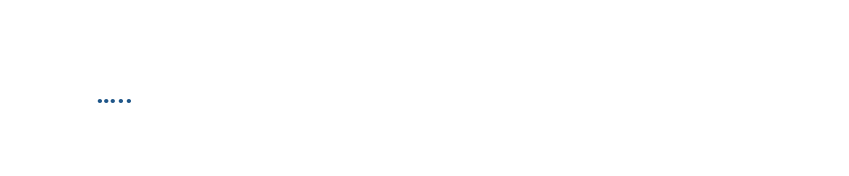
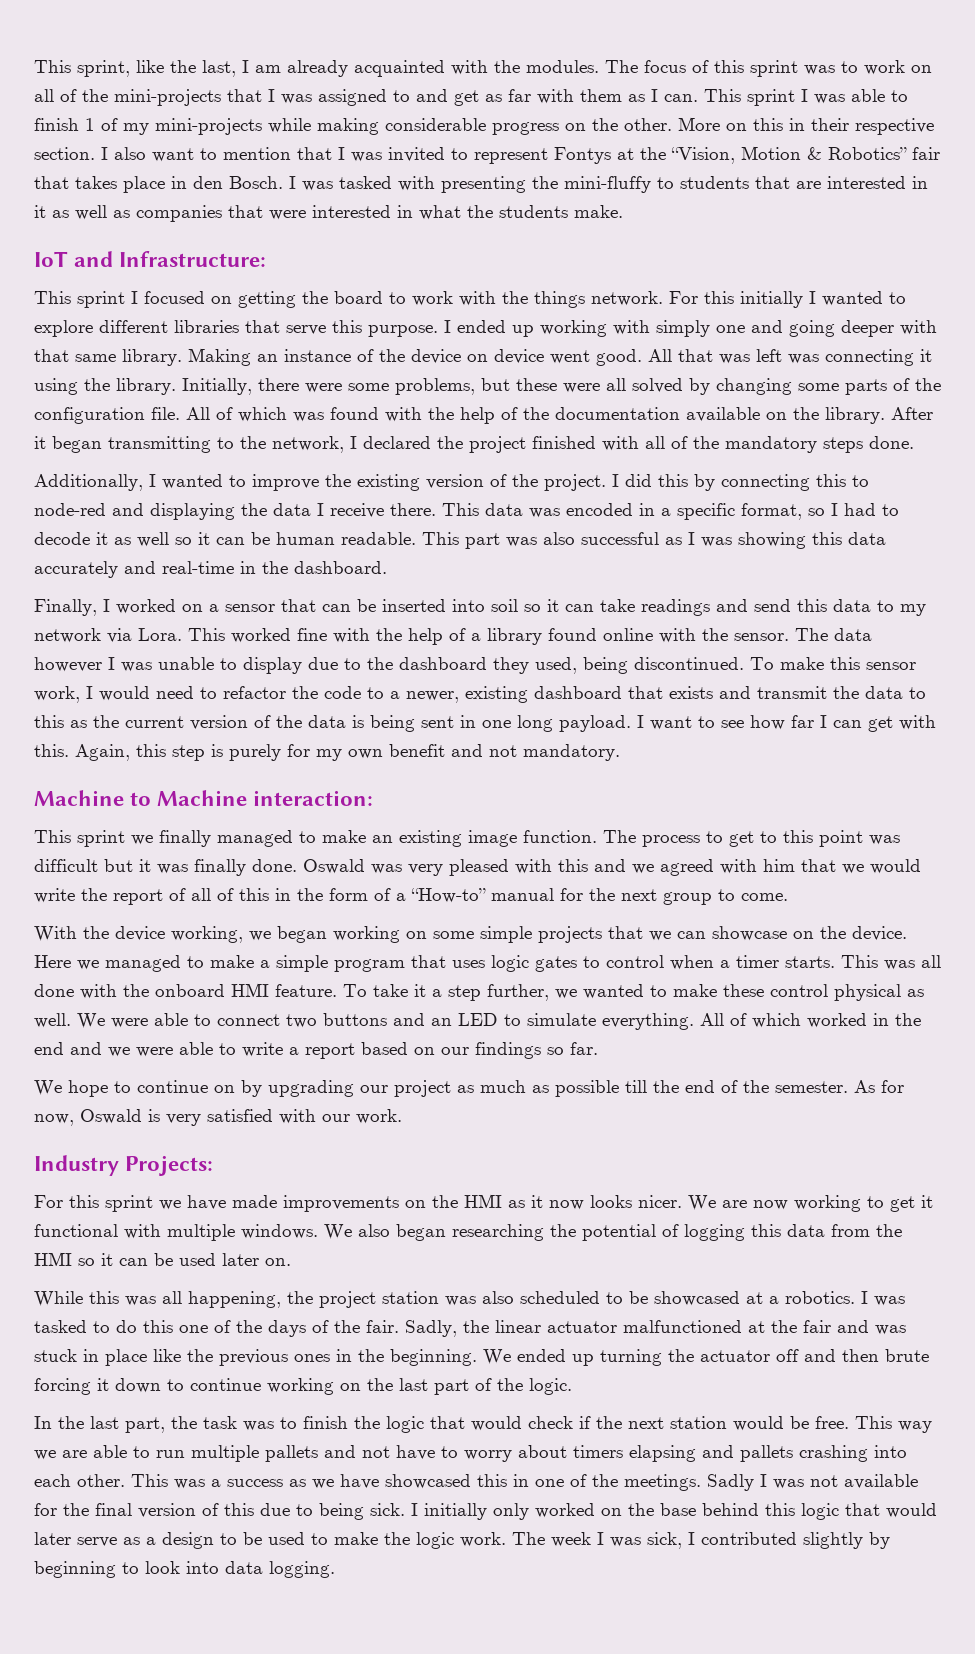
- …..
+ This sprint, like the last, I am already acquainted with the modules. The focus of this sprint was to work on all of the mini-projects that I was assigned to and get as far with them as I can. This sprint I was able to finish 1 of my mini-projects while making considerable progress on the other. More on this in their respective section. I also want to mention that I was invited to represent Fontys at the “Vision, Motion & Robotics” fair that takes place in den Bosch. I was tasked with presenting the mini-fluffy to students that are interested in it as well as companies that were interested in what the students make.
+ IoT and Infrastructure:
+ This sprint I focused on getting the board to work with the things network. For this initially I wanted to explore different libraries that serve this purpose. I ended up working with simply one and going deeper with that same library. Making an instance of the device on device went good. All that was left was connecting it using the library. Initially, there were some problems, but these were all solved by changing some parts of the configuration file. All of which was found with the help of the documentation available on the library. After it began transmitting to the network, I declared the project finished with all of the mandatory steps done.
+ Additionally, I wanted to improve the existing version of the project. I did this by connecting this to node-red and displaying the data I receive there. This data was encoded in a specific format, so I had to decode it as well so it can be human readable. This part was also successful as I was showing this data accurately and real-time in the dashboard.
+ Finally, I worked on a sensor that can be inserted into soil so it can take readings and send this data to my network via Lora. This worked fine with the help of a library found online with the sensor. The data however I was unable to display due to the dashboard they used, being discontinued. To make this sensor work, I would need to refactor the code to a newer, existing dashboard that exists and transmit the data to this as the current version of the data is being sent in one long payload. I want to see how far I can get with this. Again, this step is purely for my own benefit and not mandatory.
+ Machine to Machine interaction:
+ This sprint we finally managed to make an existing image function. The process to get to this point was difficult but it was finally done. Oswald was very pleased with this and we agreed with him that we would write the report of all of this in the form of a “How-to” manual for the next group to come.
+ With the device working, we began working on some simple projects that we can showcase on the device. Here we managed to make a simple program that uses logic gates to control when a timer starts. This was all done with the onboard HMI feature. To take it a step further, we wanted to make these control physical as well. We were able to connect two buttons and an LED to simulate everything. All of which worked in the end and we were able to write a report based on our findings so far.
+ We hope to continue on by upgrading our project as much as possible till the end of the semester. As for now, Oswald is very satisfied with our work.
+ Industry Projects:
+ For this sprint we have made improvements on the HMI as it now looks nicer. We are now working to get it functional with multiple windows. We also began researching the potential of logging this data from the HMI so it can be used later on.
+ While this was all happening, the project station was also scheduled to be showcased at a robotics. I was tasked to do this one of the days of the fair. Sadly, the linear actuator malfunctioned at the fair and was stuck in place like the previous ones in the beginning. We ended up turning the actuator off and then brute forcing it down to continue working on the last part of the logic.
+ In the last part, the task was to finish the logic that would check if the next station would be free. This way we are able to run multiple pallets and not have to worry about timers elapsing and pallets crashing into each other. This was a success as we have showcased this in one of the meetings. Sadly I was not available for the final version of this due to being sick. I initially only worked on the base behind this logic that would later serve as a design to be used to make the logic work. The week I was sick, I contributed slightly by beginning to look into data logging.

